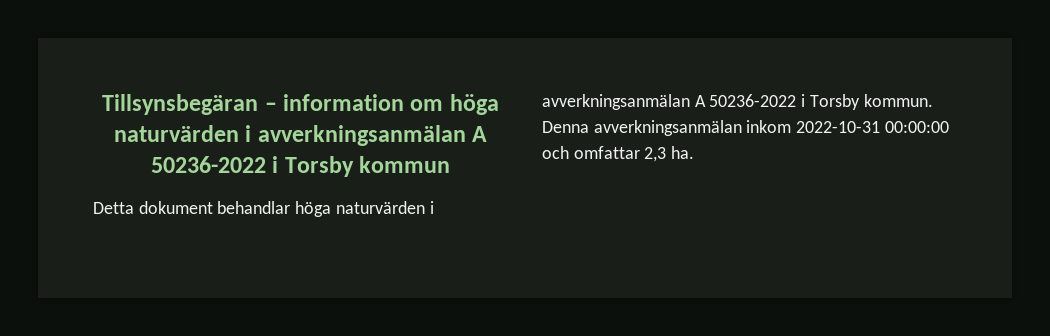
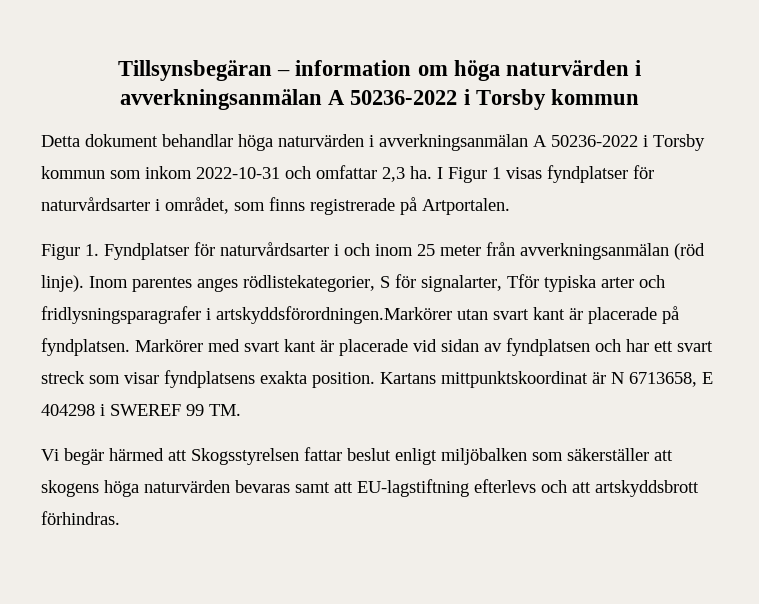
- Detta dokument behandlar höga naturvärden i avverkningsanmälan A 50236-2022 i Torsby kommun. Denna avverkningsanmälan inkom 2022-10-31 00:00:00 och omfattar 2,3 ha.
+ Detta dokument behandlar höga naturvärden i avverkningsanmälan A 50236-2022 i Torsby kommun som inkom 2022-10-31 och omfattar 2,3 ha.
+ I Figur 1 visas fyndplatser för naturvårdsarter i området, som finns registrerade på Artportalen.
+ Figur 1. Fyndplatser för naturvårdsarter i och inom 25 meter från avverkningsanmälan (röd linje). Inom parentes anges rödlistekategorier, S för signalarter, Tför typiska arter och fridlysningsparagrafer i artskyddsförordningen.Markörer utan svart kant är placerade på fyndplatsen. Markörer med svart kant är placerade vid sidan av fyndplatsen och har ett svart streck som visar fyndplatsens exakta position. Kartans mittpunktskoordinat är N 6713658, E 404298 i SWEREF 99 TM.
+ Vi begär härmed att Skogsstyrelsen fattar beslut enligt miljöbalken som säkerställer att skogens höga naturvärden bevaras samt att EU-lagstiftning efterlevs och att artskyddsbrott förhindras.

